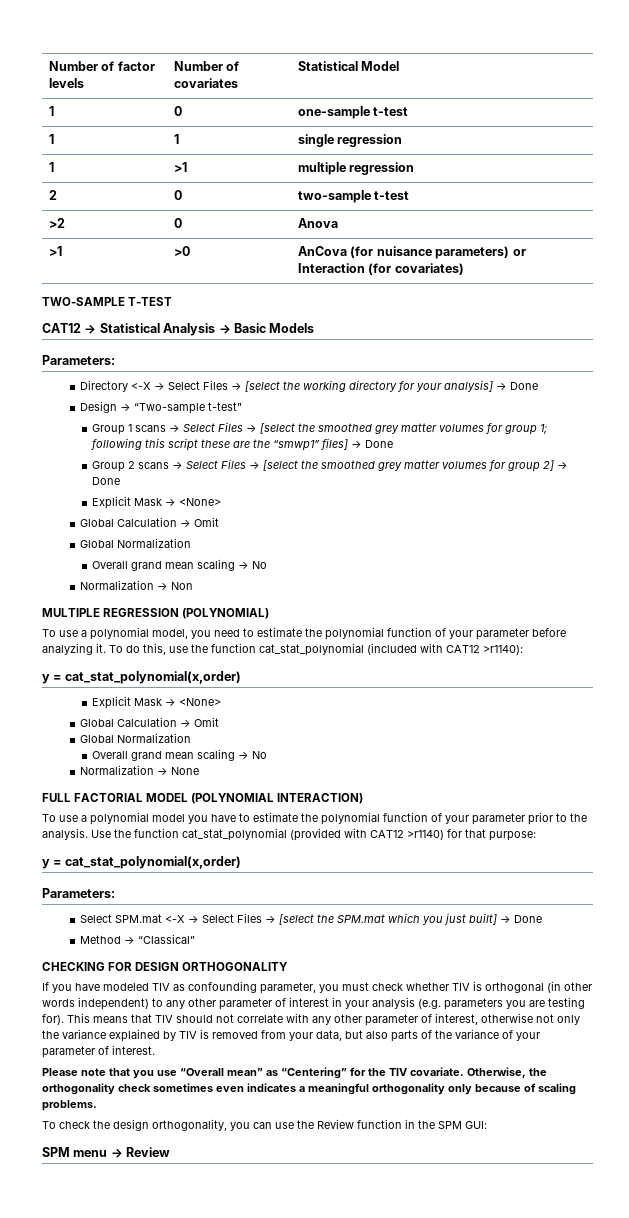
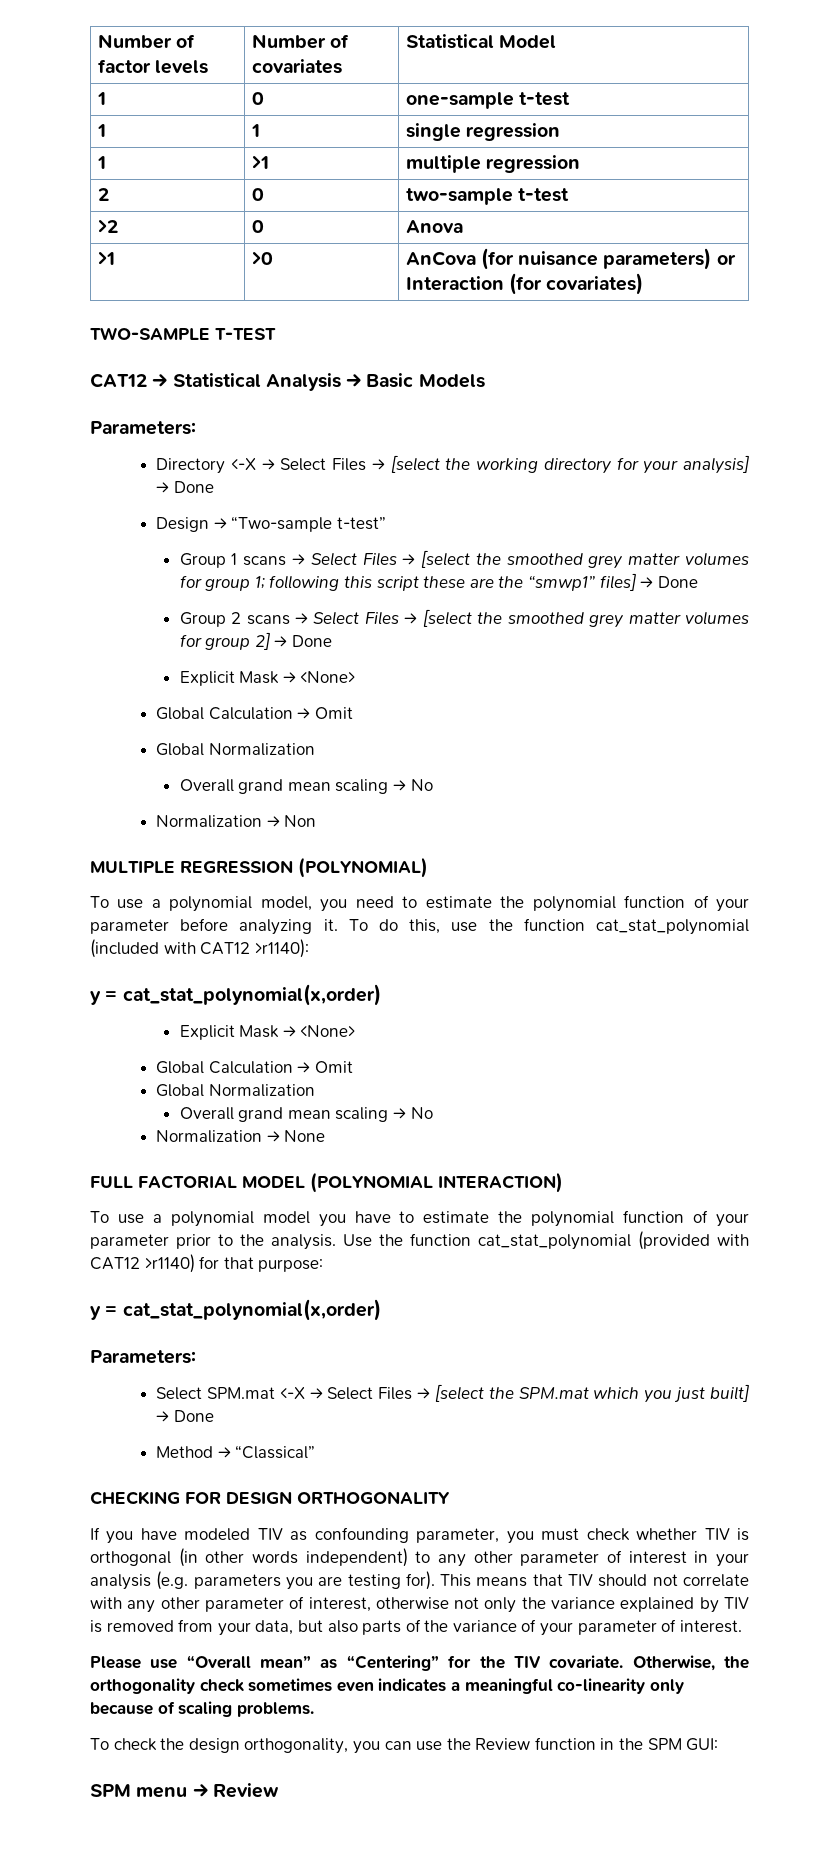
- Please note that you use “Overall mean” as “Centering” for the TIV covariate.
+ Please use “Overall mean” as “Centering” for the TIV covariate.
- Otherwise, the orthogonality check sometimes even indicates a meaningful orthogonality only because of scaling problems.
+ Otherwise, the orthogonality check sometimes even indicates a meaningful co-linearity only because of scaling problems.

